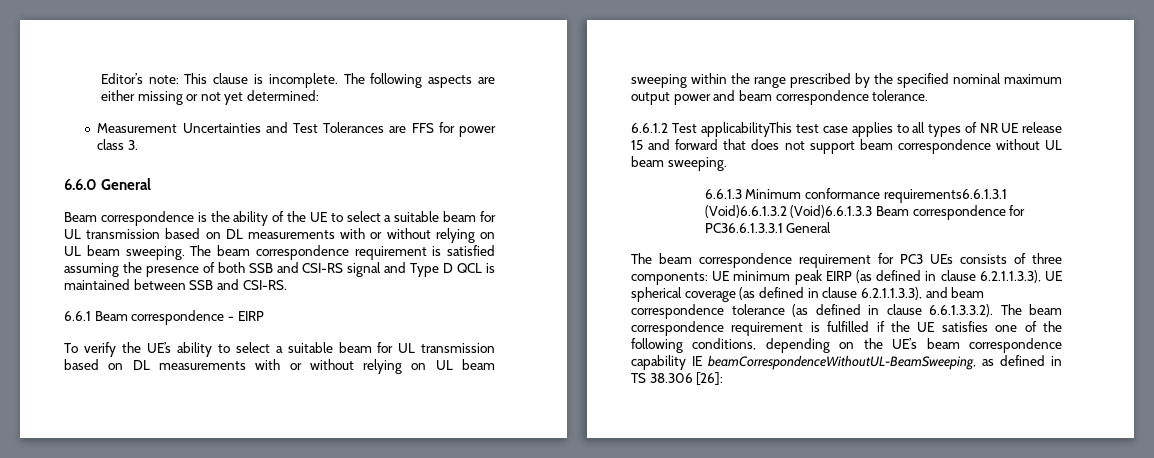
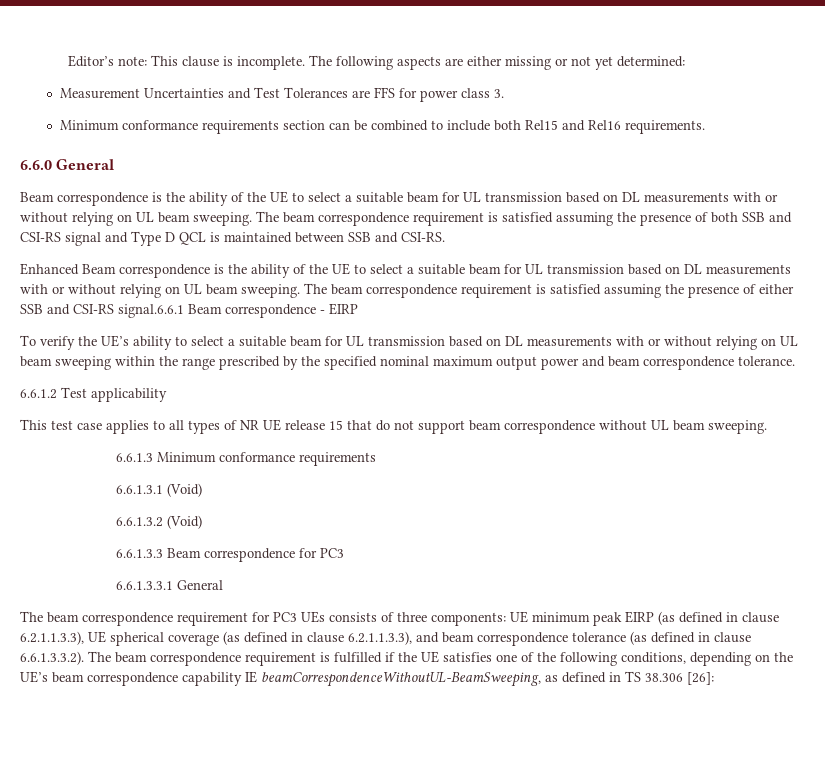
+ Minimum conformance requirements section can be combined to include both Rel15 and Rel16 requirements.
- 6.6.1 Beam correspondence - EIRP
+ Enhanced Beam correspondence is the ability of the UE to select a suitable beam for UL transmission based on DL measurements with or without relying on UL beam sweeping. The beam correspondence requirement is satisfied assuming the presence of either SSB and CSI-RS signal.6.6.1 Beam correspondence - EIRP
- 6.6.1.2 Test applicabilityThis test case applies to all types of NR UE release 15 and forward that does not support beam correspondence without UL beam sweeping.
+ 6.6.1.2 Test applicability
+ This test case applies to all types of NR UE release 15 that do not support beam correspondence without UL beam sweeping.
- 6.6.1.3 Minimum conformance requirements6.6.1.3.1 (Void)6.6.1.3.2 (Void)6.6.1.3.3 Beam correspondence for PC36.6.1.3.3.1 General
+ 6.6.1.3 Minimum conformance requirements
+ 6.6.1.3.1 (Void)
+ 6.6.1.3.2 (Void)
+ 6.6.1.3.3 Beam correspondence for PC3
+ 6.6.1.3.3.1 General

